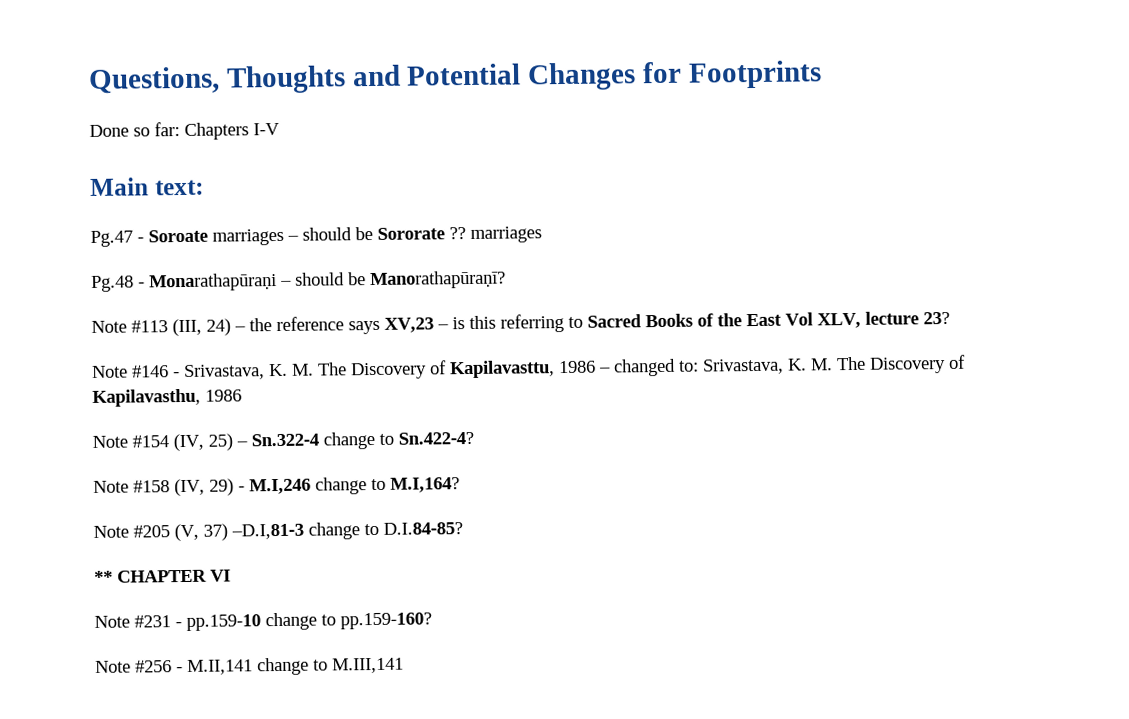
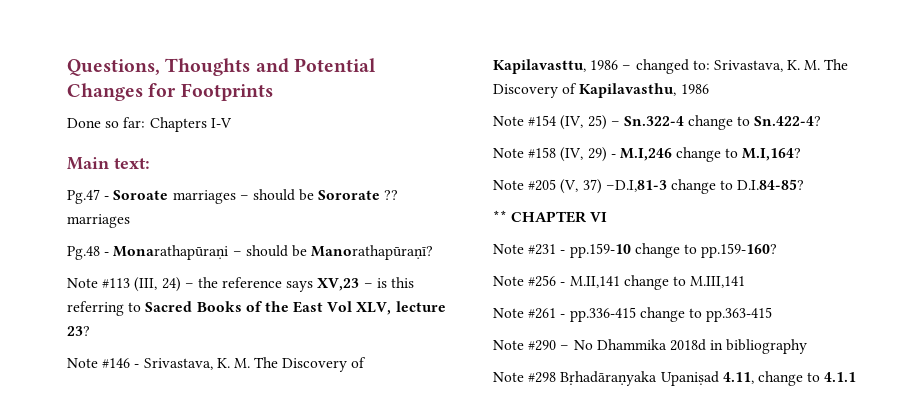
+ Note #261 - pp.336-415 change to pp.363-415
+ Note #290 – No Dhammika 2018d in bibliography
+ Note #298 Bṛhadāraṇyaka Upaniṣad 4.11, change to 4.1.1

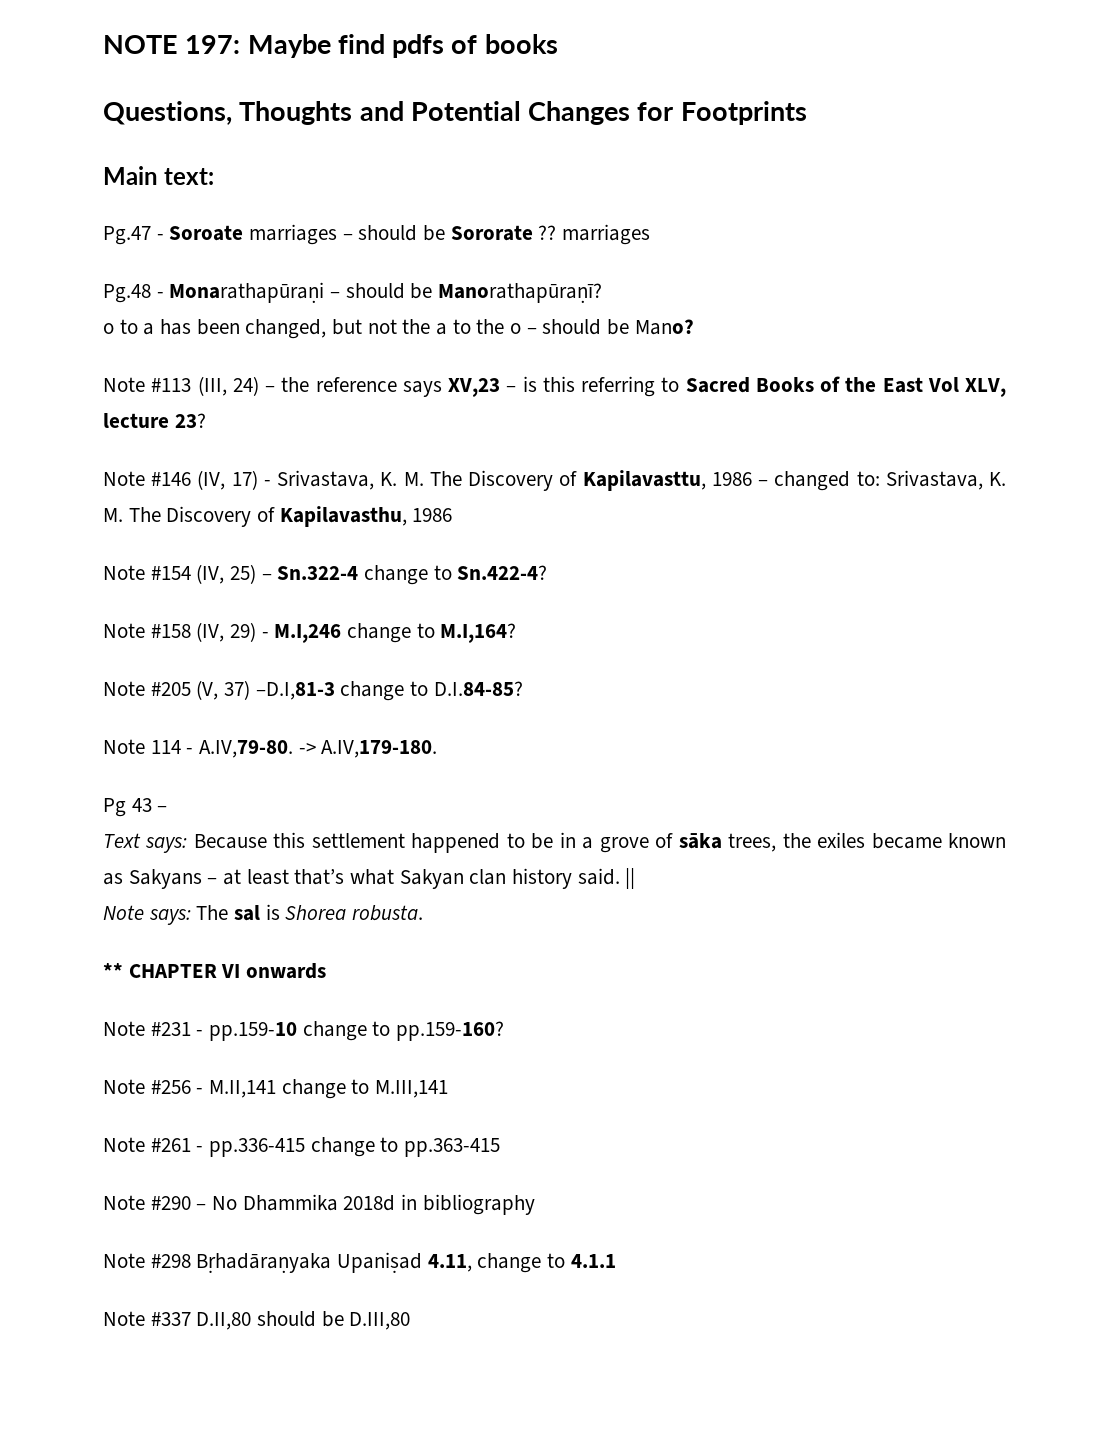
+ NOTE 197: Maybe find pdfs of books
- Done so far: Chapters I-V
+ o to a has been changed, but not the a to the o – should be Mano?
- Note #146 - Srivastava, K. M. The Discovery of Kapilavasttu, 1986 – changed to: Srivastava, K. M. The Discovery of Kapilavasthu, 1986
+ Note #146 (IV, 17) - Srivastava, K. M. The Discovery of Kapilavasttu, 1986 – changed to: Srivastava, K. M. The Discovery of Kapilavasthu, 1986
+ Note 114 - A.IV,79-80. -> A.IV,179-180.
+ Pg 43 –
+ Text says: Because this settlement happened to be in a grove of sāka trees, the exiles became known as Sakyans – at least that’s what Sakyan clan history said. ||
+ Note says: The sal is Shorea robusta.
- ** CHAPTER VI
+ ** CHAPTER VI onwards
+ Note #337 D.II,80 should be D.III,80

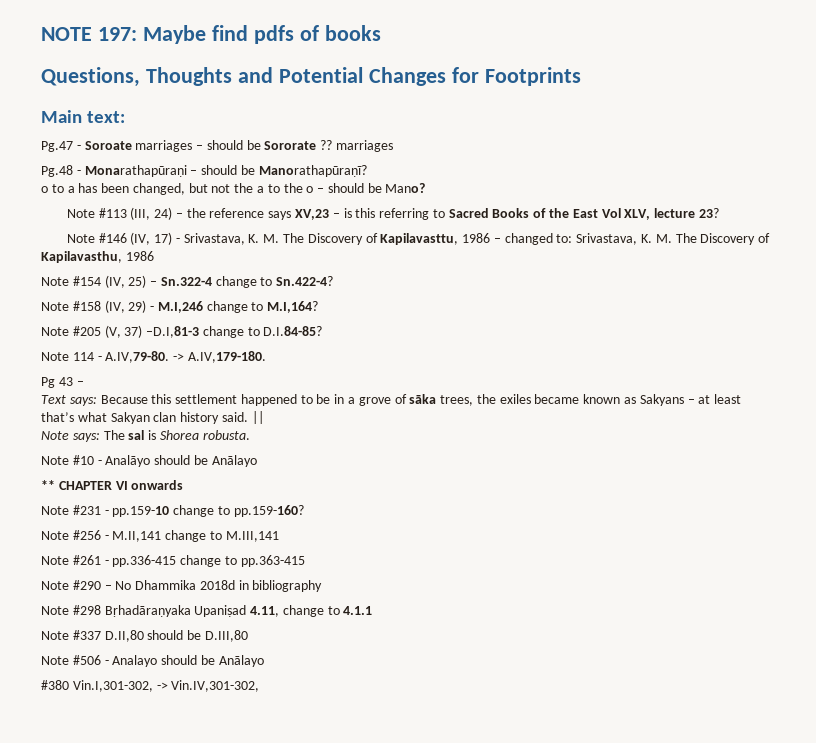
+ Note #10 - Analāyo should be Anālayo
+ Note #506 - Analayo should be Anālayo
+ #380 Vin.I,301-302, -> Vin.IV,301-302,

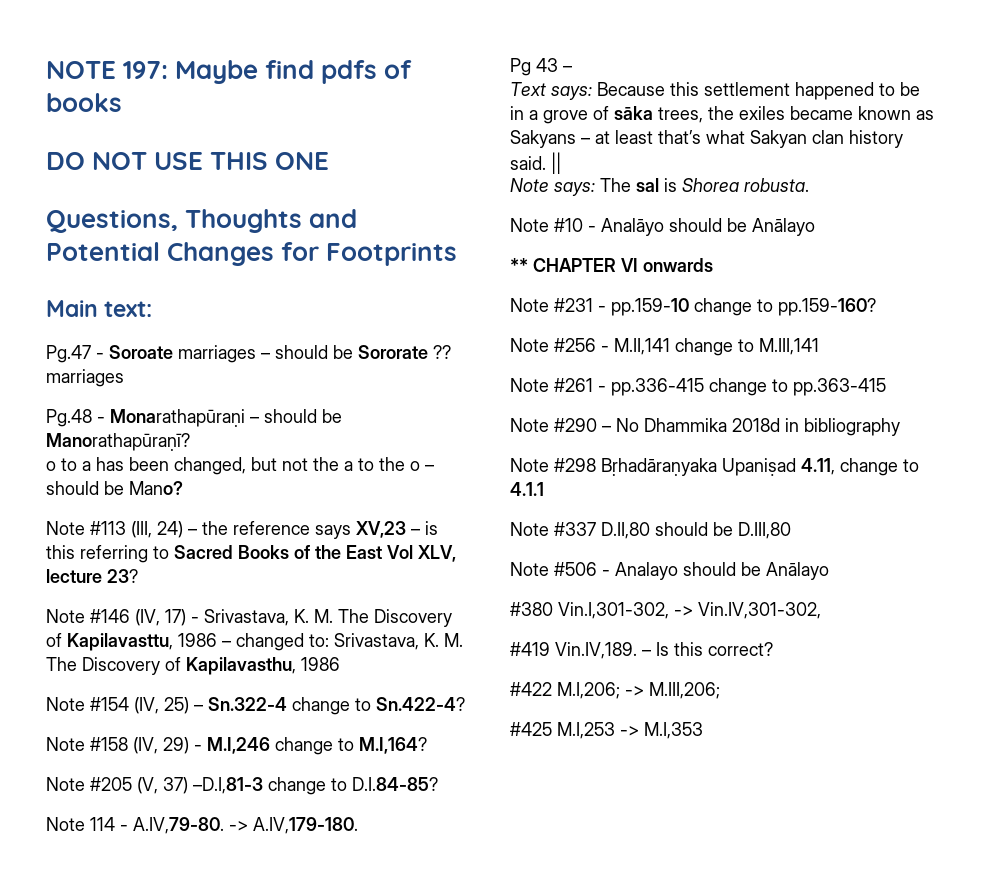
+ DO NOT USE THIS ONE
+ #419 Vin.IV,189. – Is this correct?
+ #422 M.I,206; -> M.III,206;
+ #425 M.I,253 -> M.I,353

